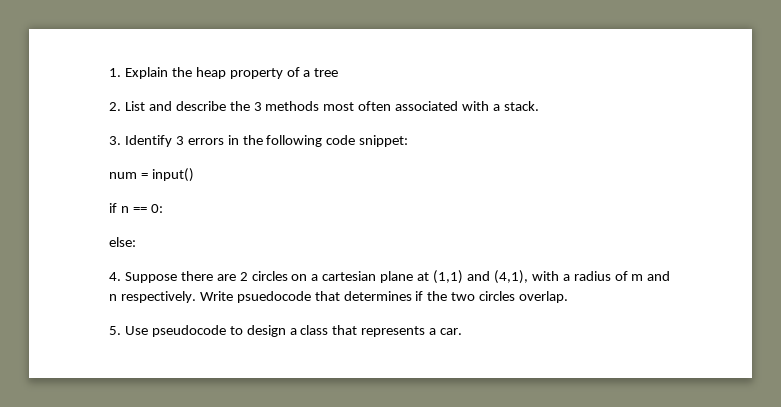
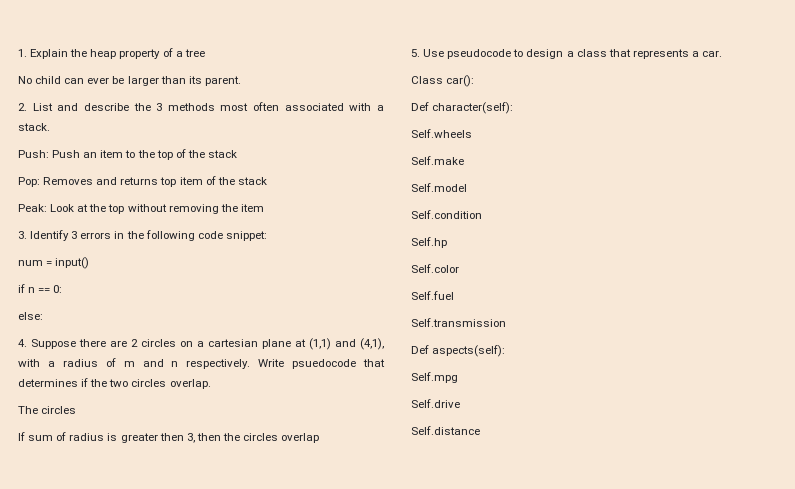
+ No child can ever be larger than its parent.
+ Push: Push an item to the top of the stack
+ Pop: Removes and returns top item of the stack
+ Peak: Look at the top without removing the item
+ The circles
+ If sum of radius is greater then 3, then the circles overlap
+ Class car():
+ Def character(self):
+ Self.wheels
+ Self.make
+ Self.model
+ Self.condition
+ Self.hp
+ Self.color
+ Self.fuel
+ Self.transmission
+ Def aspects(self):
+ Self.mpg
+ Self.drive
+ Self.distance

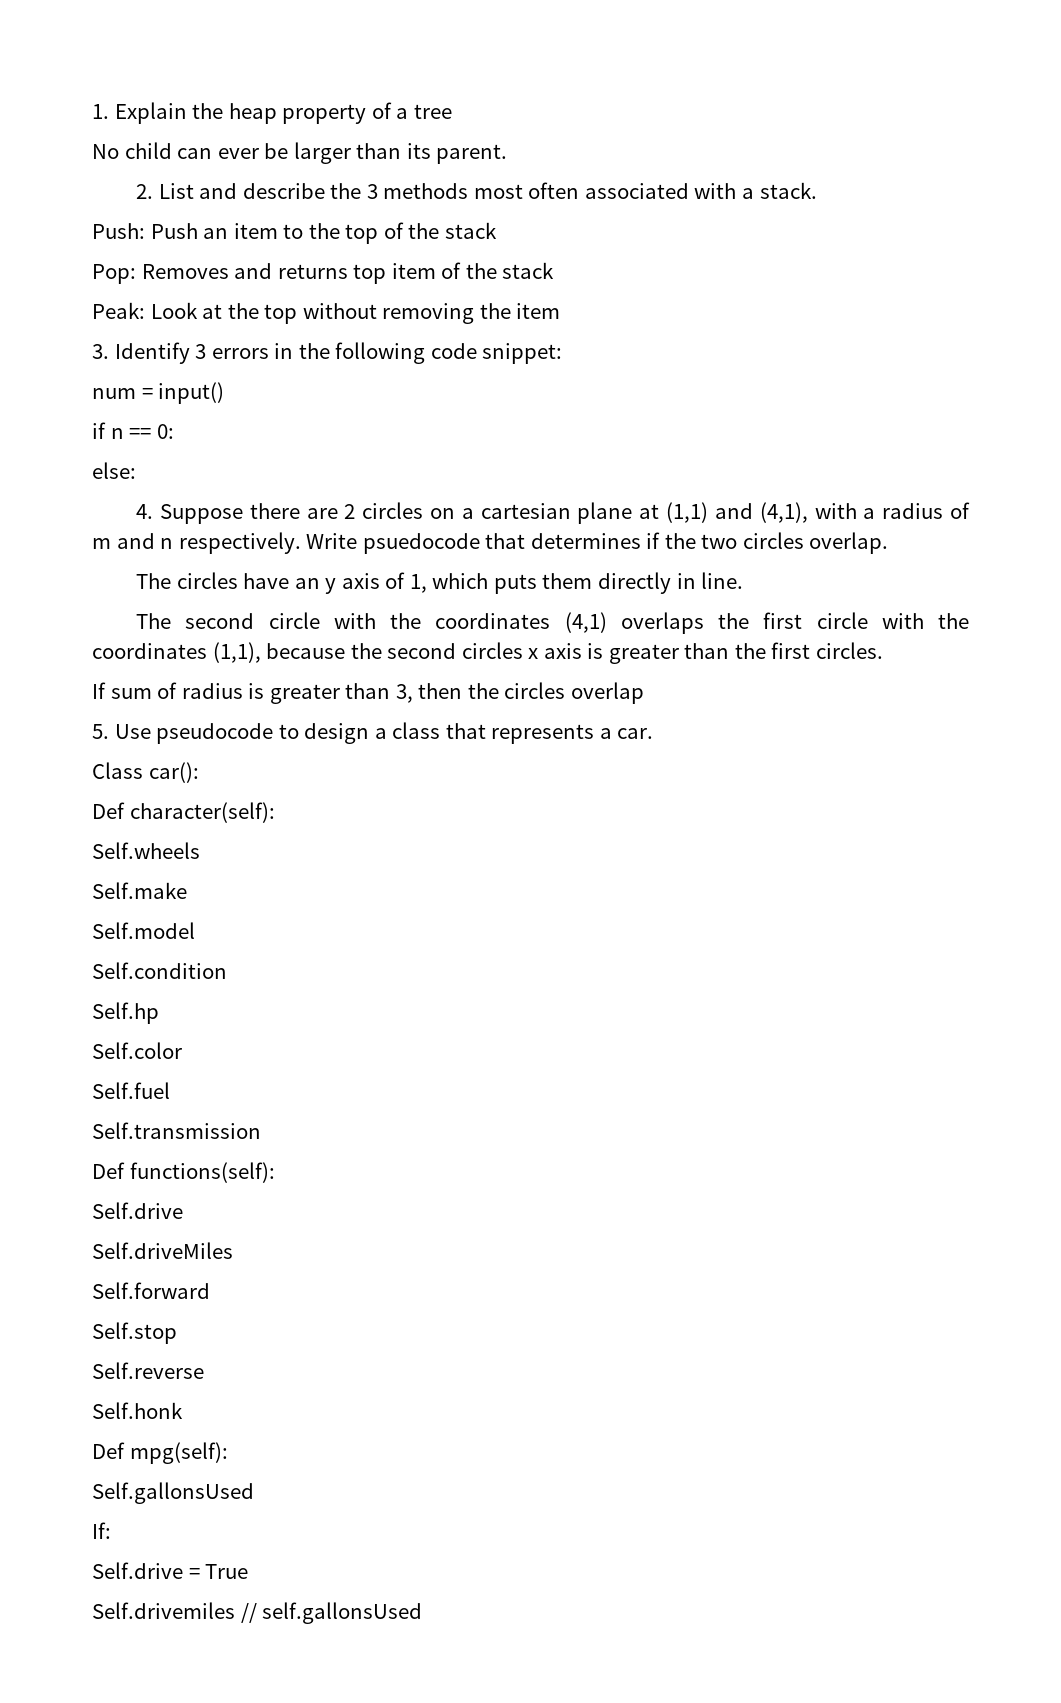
- The circles
+ The circles have an y axis of 1, which puts them directly in line.
+ The second circle with the coordinates (4,1) overlaps the first circle with the coordinates (1,1), because the second circles x axis is greater than the first circles.
- If sum of radius is greater then 3, then the circles overlap
+ If sum of radius is greater than 3, then the circles overlap
- Def aspects(self):
- Self.mpg
+ Def functions(self):
- Self.distance
+ Self.driveMiles
+ Self.forward
+ Self.stop
+ Self.reverse
+ Self.honk
+ Def mpg(self):
+ Self.gallonsUsed
+ If:
+ Self.drive = True
+ Self.drivemiles // self.gallonsUsed

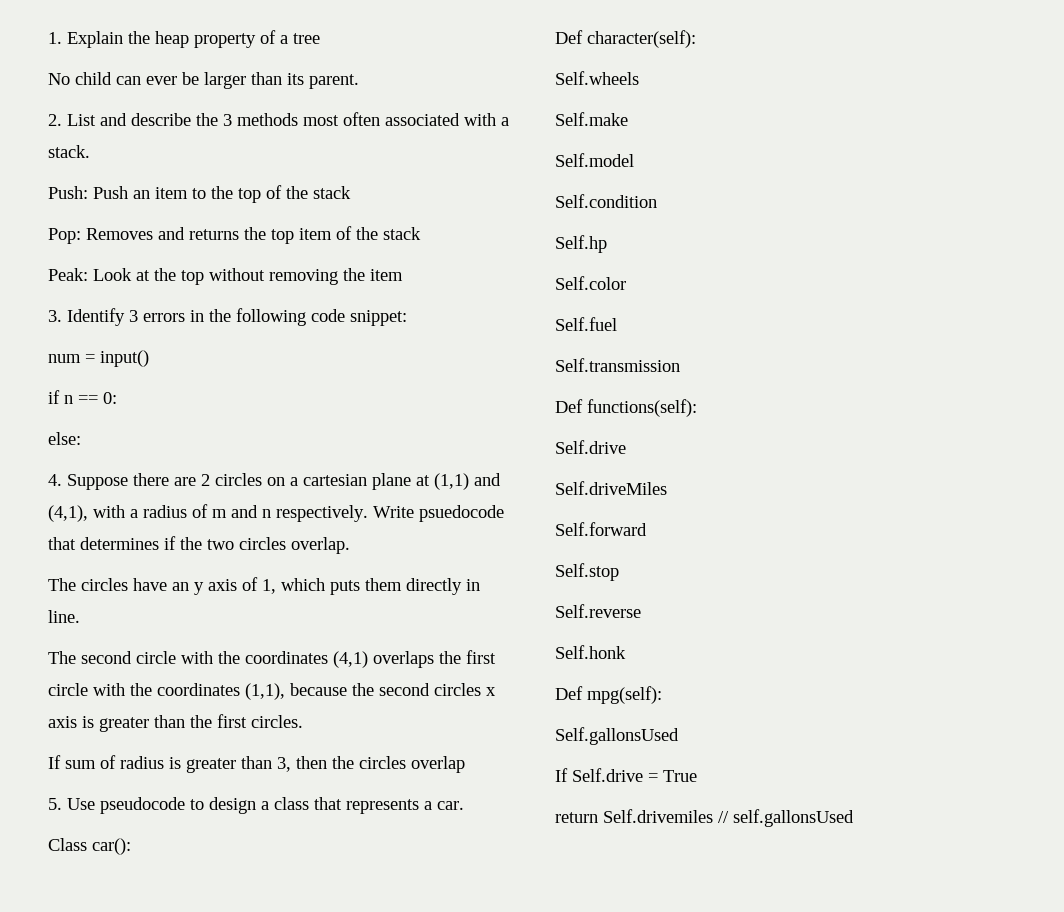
- Pop: Removes and returns top item of the stack
+ Pop: Removes and returns the top item of the stack
- If:
- Self.drive = True
+ If Self.drive = True
- Self.drivemiles // self.gallonsUsed
+ return Self.drivemiles // self.gallonsUsed

